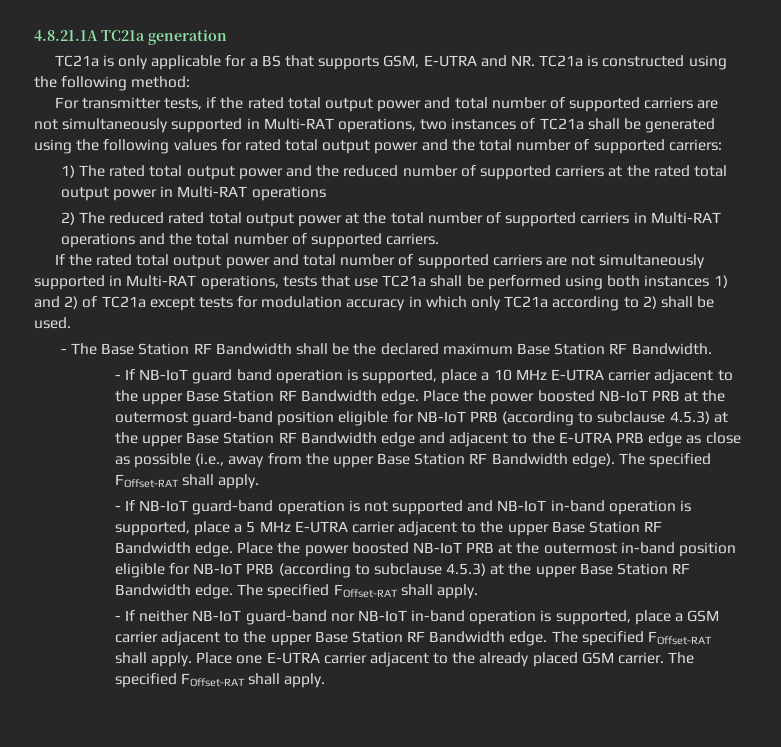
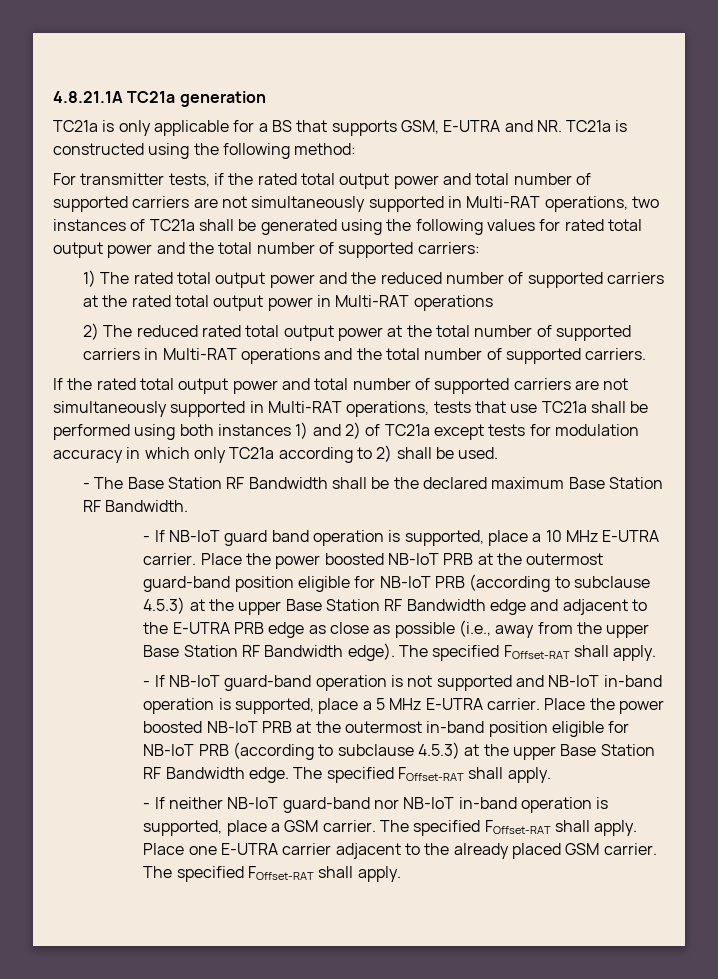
- - If NB-IoT guard band operation is supported, place a 10 MHz E-UTRA carrier adjacent to the upper Base Station RF Bandwidth edge.
+ - If NB-IoT guard band operation is supported, place a 10 MHz E-UTRA carrier.
- - If NB-IoT guard-band operation is not supported and NB-IoT in-band operation is supported, place a 5 MHz E-UTRA carrier adjacent to the upper Base Station RF Bandwidth edge.
+ - If NB-IoT guard-band operation is not supported and NB-IoT in-band operation is supported, place a 5 MHz E-UTRA carrier.
- - If neither NB-IoT guard-band nor NB-IoT in-band operation is supported, place a GSM carrier adjacent to the upper Base Station RF Bandwidth edge.
+ - If neither NB-IoT guard-band nor NB-IoT in-band operation is supported, place a GSM carrier.

